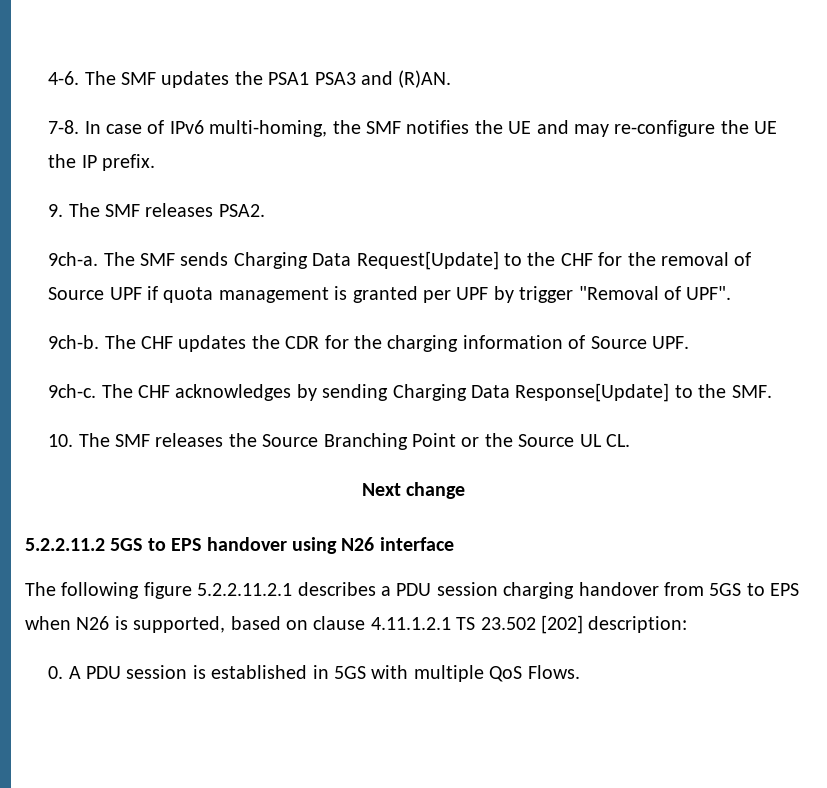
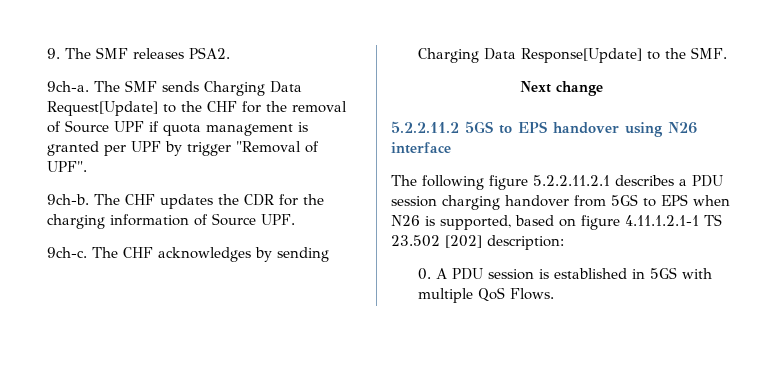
- 4-6. The SMF updates the PSA1 PSA3 and (R)AN.
- 7-8. In case of IPv6 multi-homing, the SMF notifies the UE and may re-configure the UE the IP prefix.
- 10. The SMF releases the Source Branching Point or the Source UL CL.
- The following figure 5.2.2.11.2.1 describes a PDU session charging handover from 5GS to EPS when N26 is supported, based on clause 4.11.1.2.1 TS 23.502 [202] description:
+ The following figure 5.2.2.11.2.1 describes a PDU session charging handover from 5GS to EPS when N26 is supported, based on figure 4.11.1.2.1-1 TS 23.502 [202] description:

